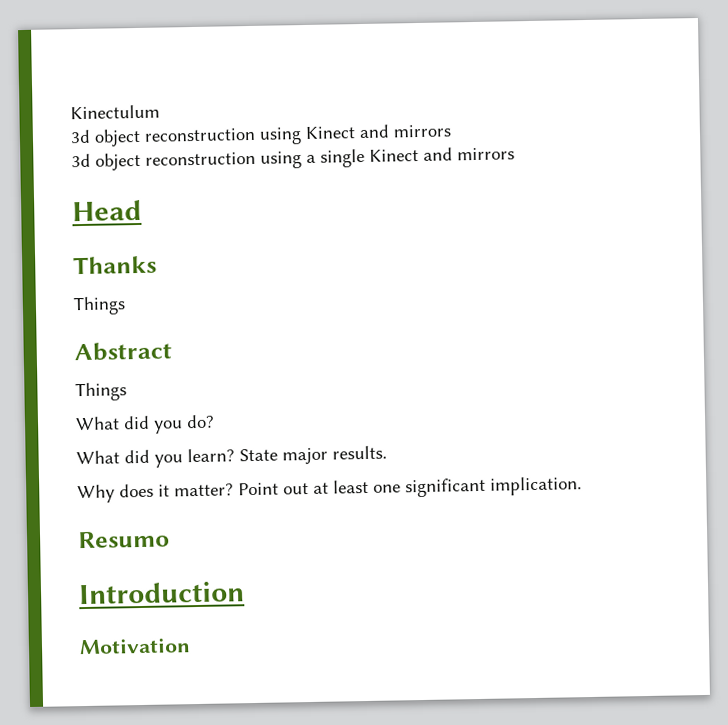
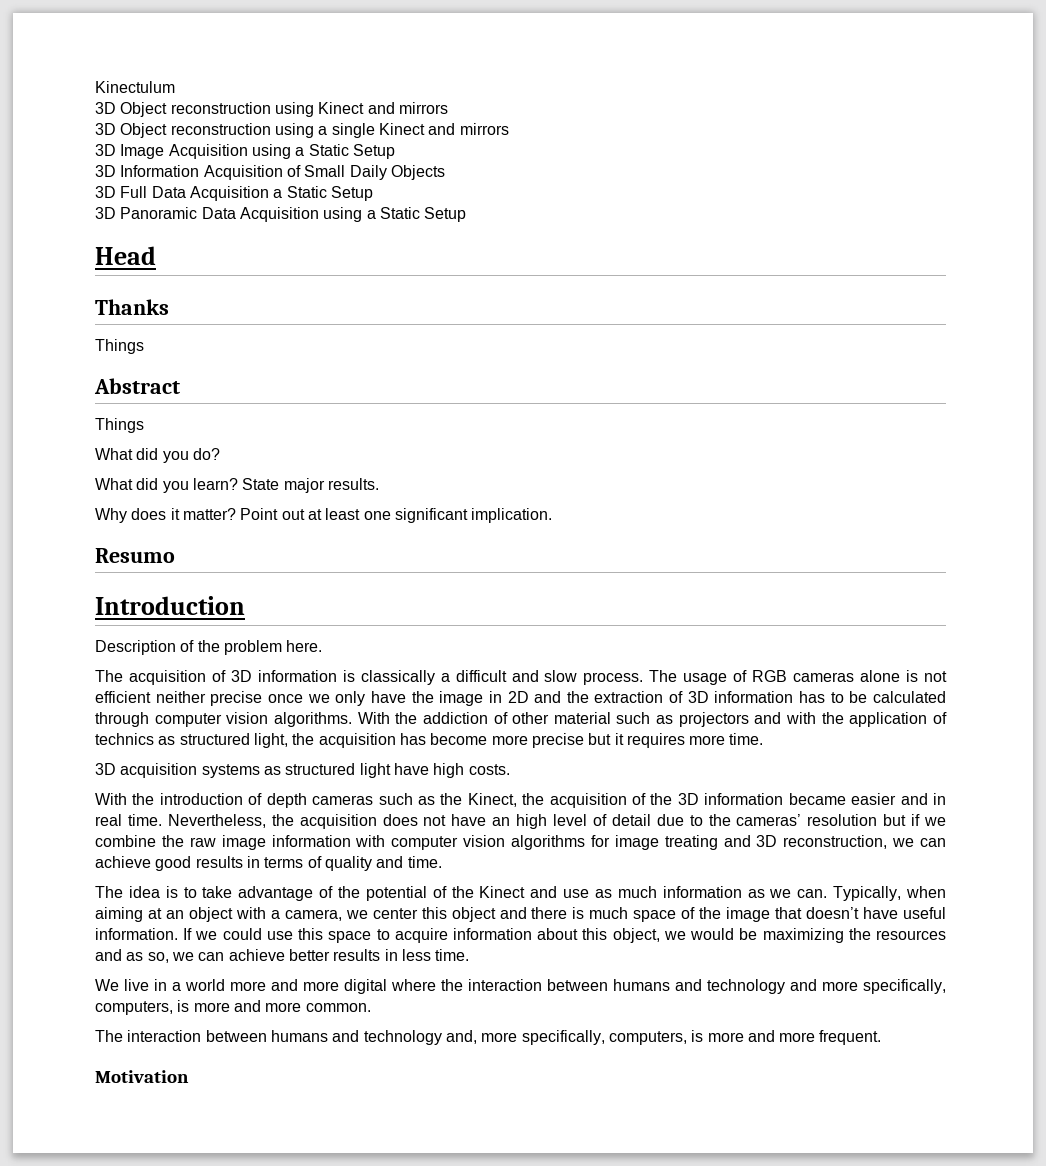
- 3d object reconstruction using Kinect and mirrors
+ 3D Object reconstruction using Kinect and mirrors
- 3d object reconstruction using a single Kinect and mirrors
+ 3D Object reconstruction using a single Kinect and mirrors
+ 3D Image Acquisition using a Static Setup
+ 3D Information Acquisition of Small Daily Objects
+ 3D Full Data Acquisition a Static Setup
+ 3D Panoramic Data Acquisition using a Static Setup
+ Description of the problem here.
+ The acquisition of 3D information is classically a difficult and slow process. The usage of RGB cameras alone is not efficient neither precise once we only have the image in 2D and the extraction of 3D information has to be calculated through computer vision algorithms. With the addiction of other material such as projectors and with the application of technics as structured light, the acquisition has become more precise but it requires more time.
+ 3D acquisition systems as structured light have high costs.
+ With the introduction of depth cameras such as the Kinect, the acquisition of the 3D information became easier and in real time. Nevertheless, the acquisition does not have an high level of detail due to the cameras’ resolution but if we combine the raw image information with computer vision algorithms for image treating and 3D reconstruction, we can achieve good results in terms of quality and time.
+ The idea is to take advantage of the potential of the Kinect and use as much information as we can. Typically, when aiming at an object with a camera, we center this object and there is much space of the image that doesn’t have useful information. If we could use this space to acquire information about this object, we would be maximizing the resources and as so, we can achieve better results in less time.
+ We live in a world more and more digital where the interaction between humans and technology and more specifically, computers, is more and more common.
+ The interaction between humans and technology and, more specifically, computers, is more and more frequent.

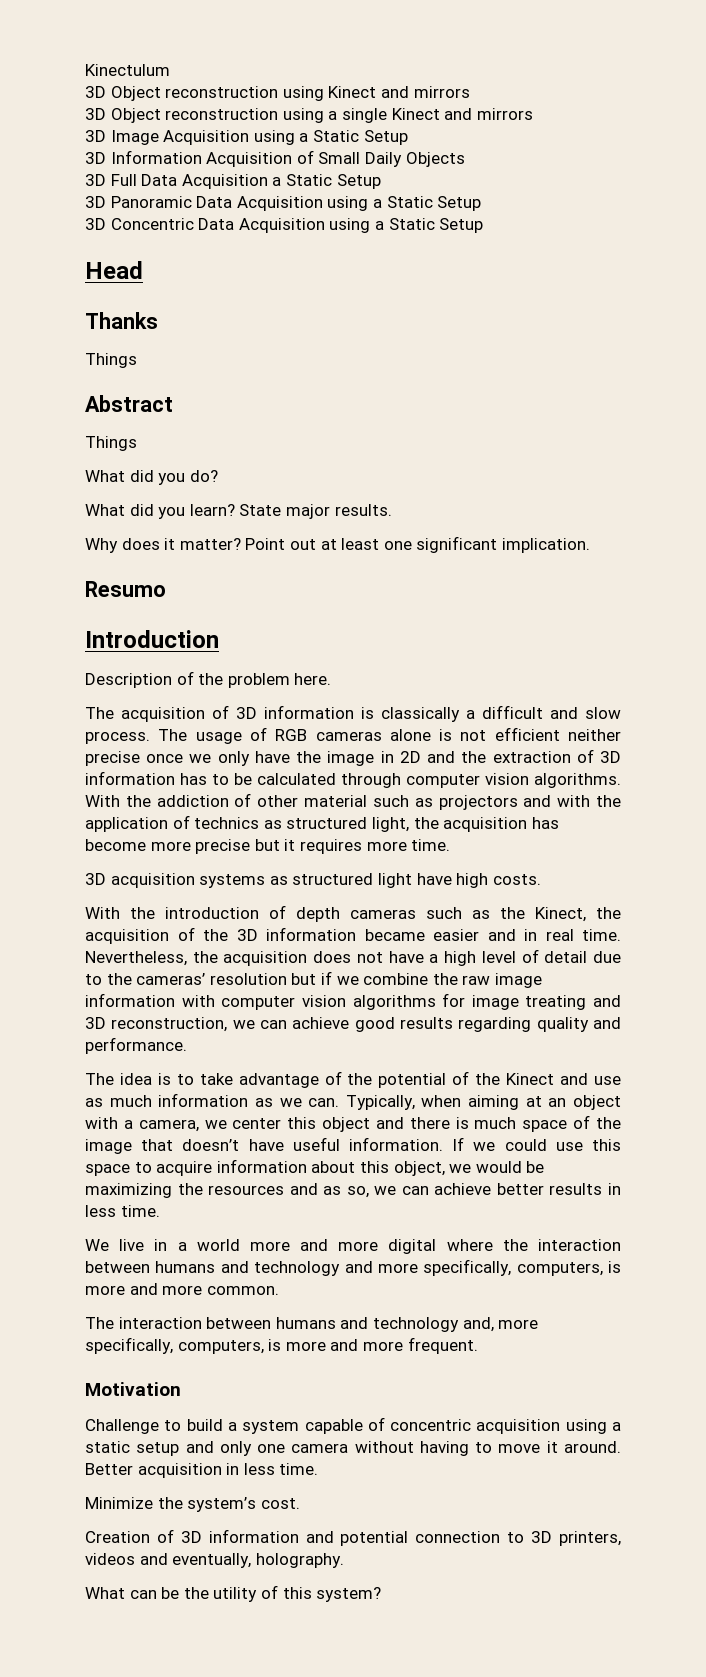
+ 3D Concentric Data Acquisition using a Static Setup
- Nevertheless, the acquisition does not have an high level of detail due to the cameras’ resolution but if we combine the raw image information with computer vision algorithms for image treating and 3D reconstruction, we can achieve good results in terms of quality and time.
+ Nevertheless, the acquisition does not have a high level of detail due to the cameras’ resolution but if we combine the raw image information with computer vision algorithms for image treating and 3D reconstruction, we can achieve good results regarding quality and performance.
+ Challenge to build a system capable of concentric acquisition using a static setup and only one camera without having to move it around. Better acquisition in less time.
+ Minimize the system’s cost.
+ Creation of 3D information and potential connection to 3D printers, videos and eventually, holography.
+ What can be the utility of this system?

